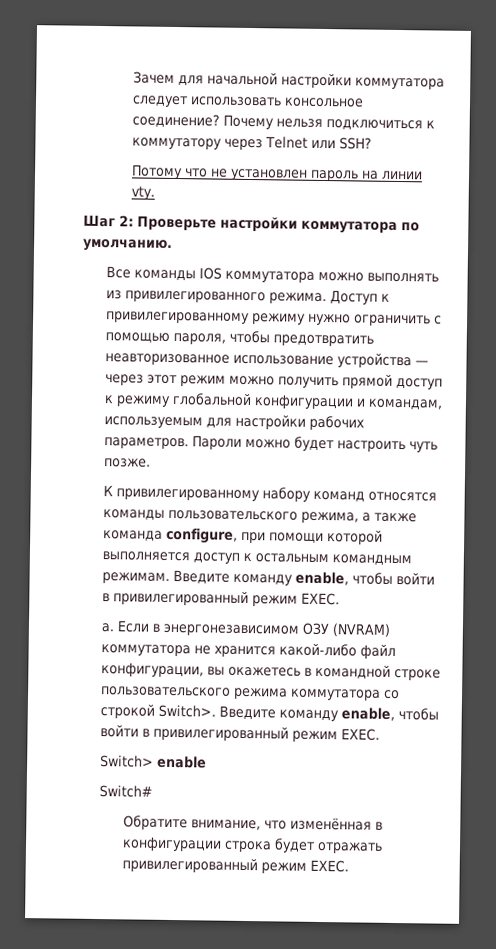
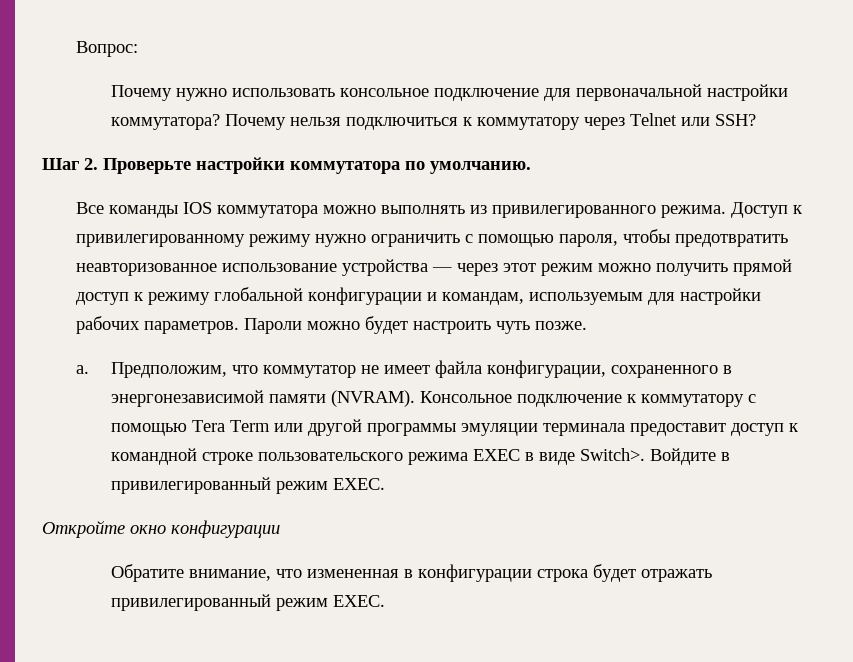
- Зачем для начальной настройки коммутатора следует использовать консольное соединение?
+ Вопрос:
+ Почему нужно использовать консольное подключение для первоначальной настройки коммутатора?
- Потому что не установлен пароль на линии vty.
- Шаг 2: Проверьте настройки коммутатора по умолчанию.
+ Шаг 2. Проверьте настройки коммутатора по умолчанию.
- К привилегированному набору команд относятся команды пользовательского режима, а также команда configure, при помощи которой выполняется доступ к остальным командным режимам. Введите команду enable, чтобы войти в привилегированный режим EXEC.
- a. Если в энергонезависимом ОЗУ (NVRAM) коммутатора не хранится какой-либо файл конфигурации, вы окажетесь в командной строке пользовательского режима коммутатора со строкой Switch>. Введите команду enable, чтобы войти в привилегированный режим EXEC.
- Switch> enable
- Switch#
+ a. Предположим, что коммутатор не имеет файла конфигурации, сохраненного в энергонезависимой памяти (NVRAM). Консольное подключение к коммутатору с помощью Tera Term или другой программы эмуляции терминала предоставит доступ к командной строке пользовательского режима EXEC в виде Switch>. Войдите в привилегированный режим EXEC.
+ Откройте окно конфигурации
- Обратите внимание, что изменённая в конфигурации строка будет отражать привилегированный режим EXEC.
+ Обратите внимание, что измененная в конфигурации строка будет отражать привилегированный режим EXEC.

